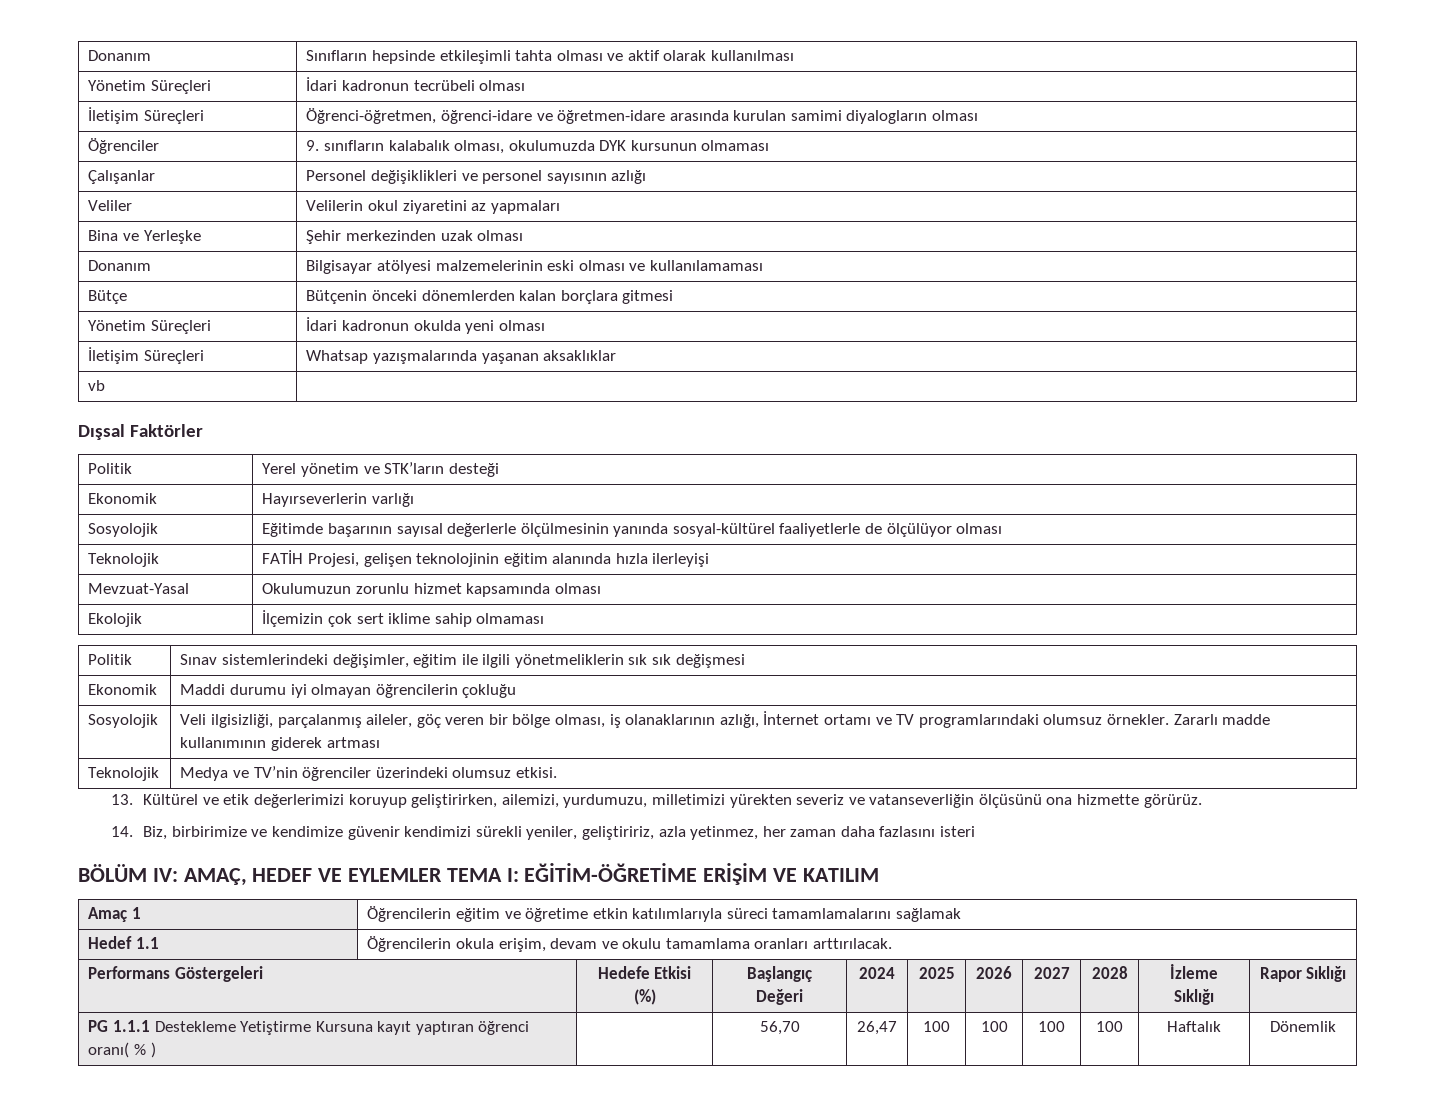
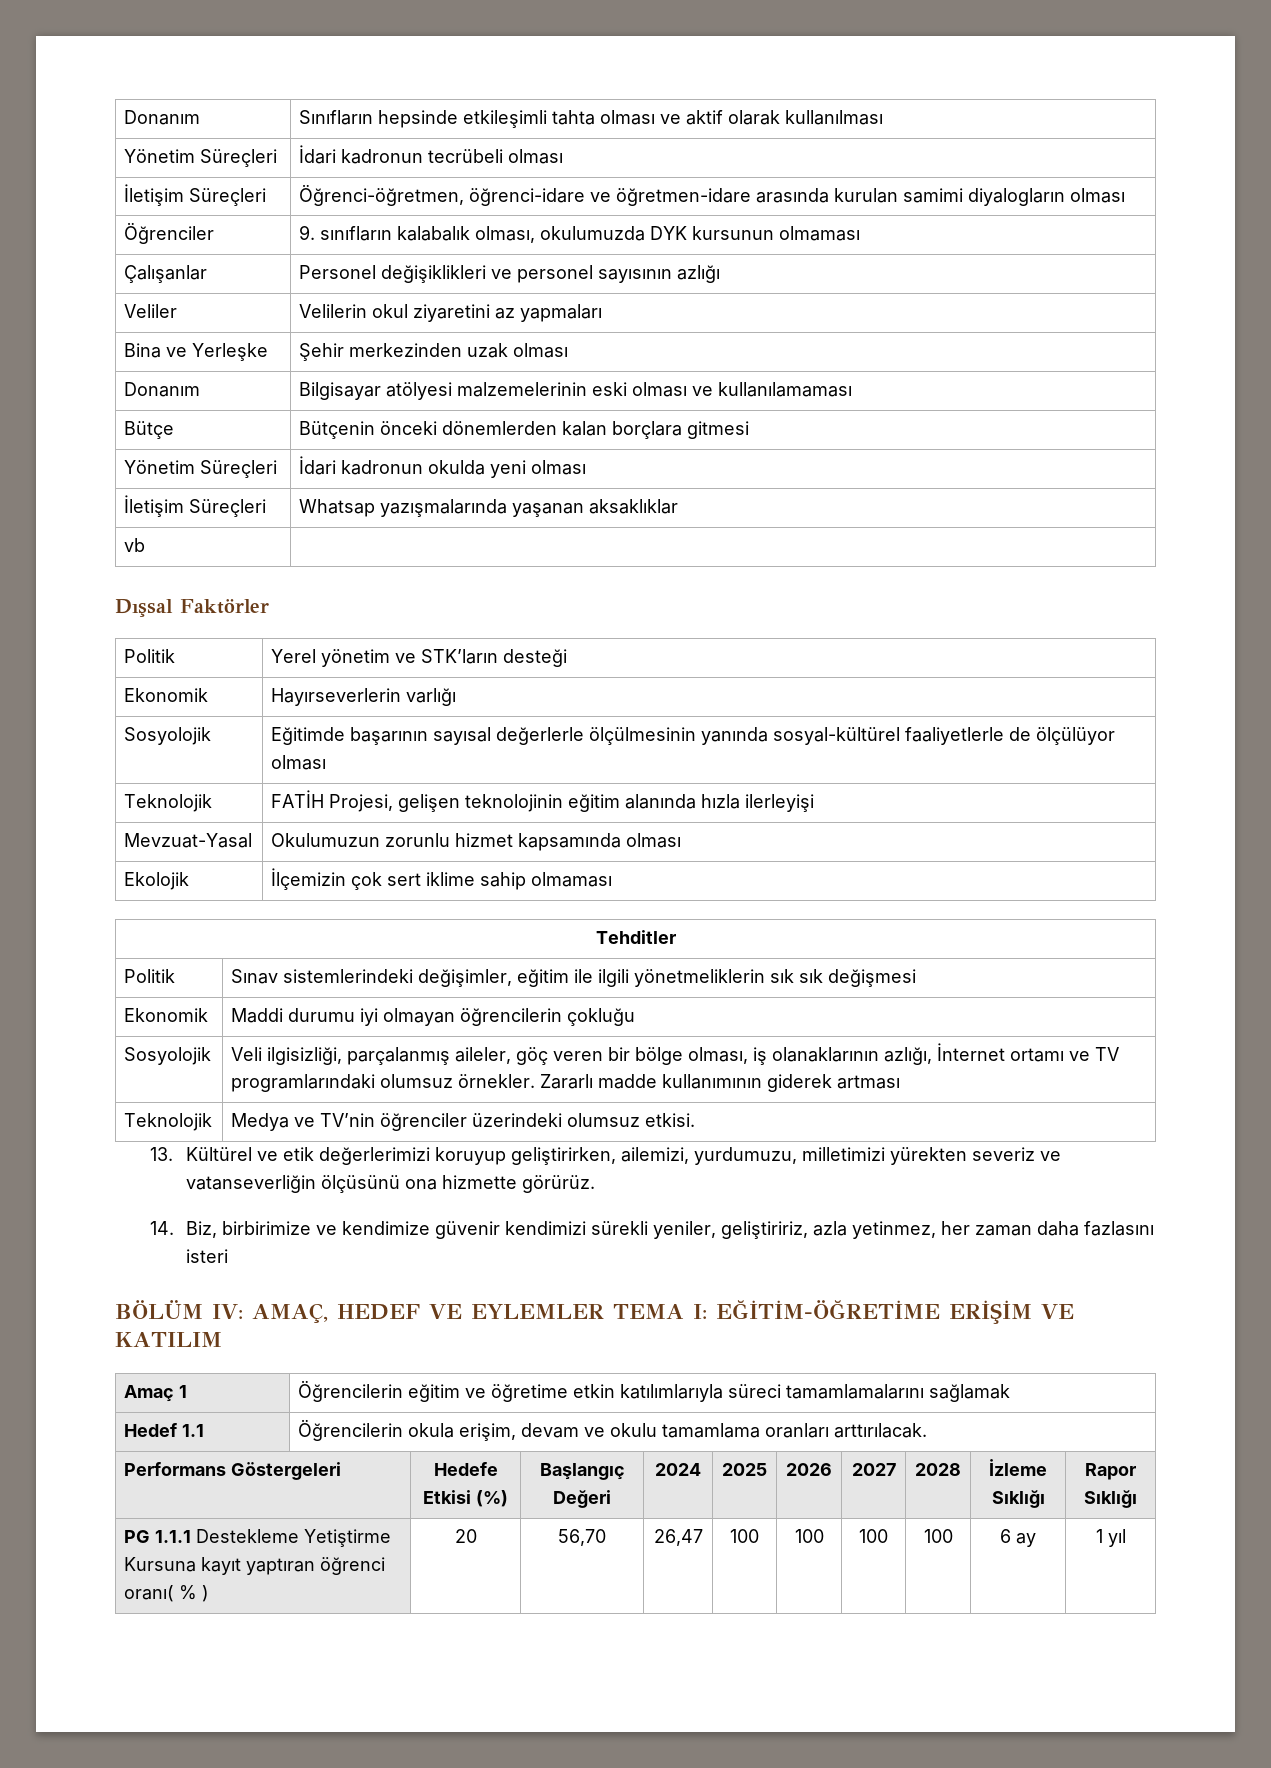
+ Tehditler
- PG 1.1.1 Destekleme Yetiştirme Kursuna kayıt yaptıran öğrenci oranı( % ) | | 56,70 | 26,47 | 100 | 100 | 100 | 100 | Haftalık | Dönemlik
+ PG 1.1.1 Destekleme Yetiştirme Kursuna kayıt yaptıran öğrenci oranı( % ) | 20 | 56,70 | 26,47 | 100 | 100 | 100 | 100 | 6 ay | 1 yıl

